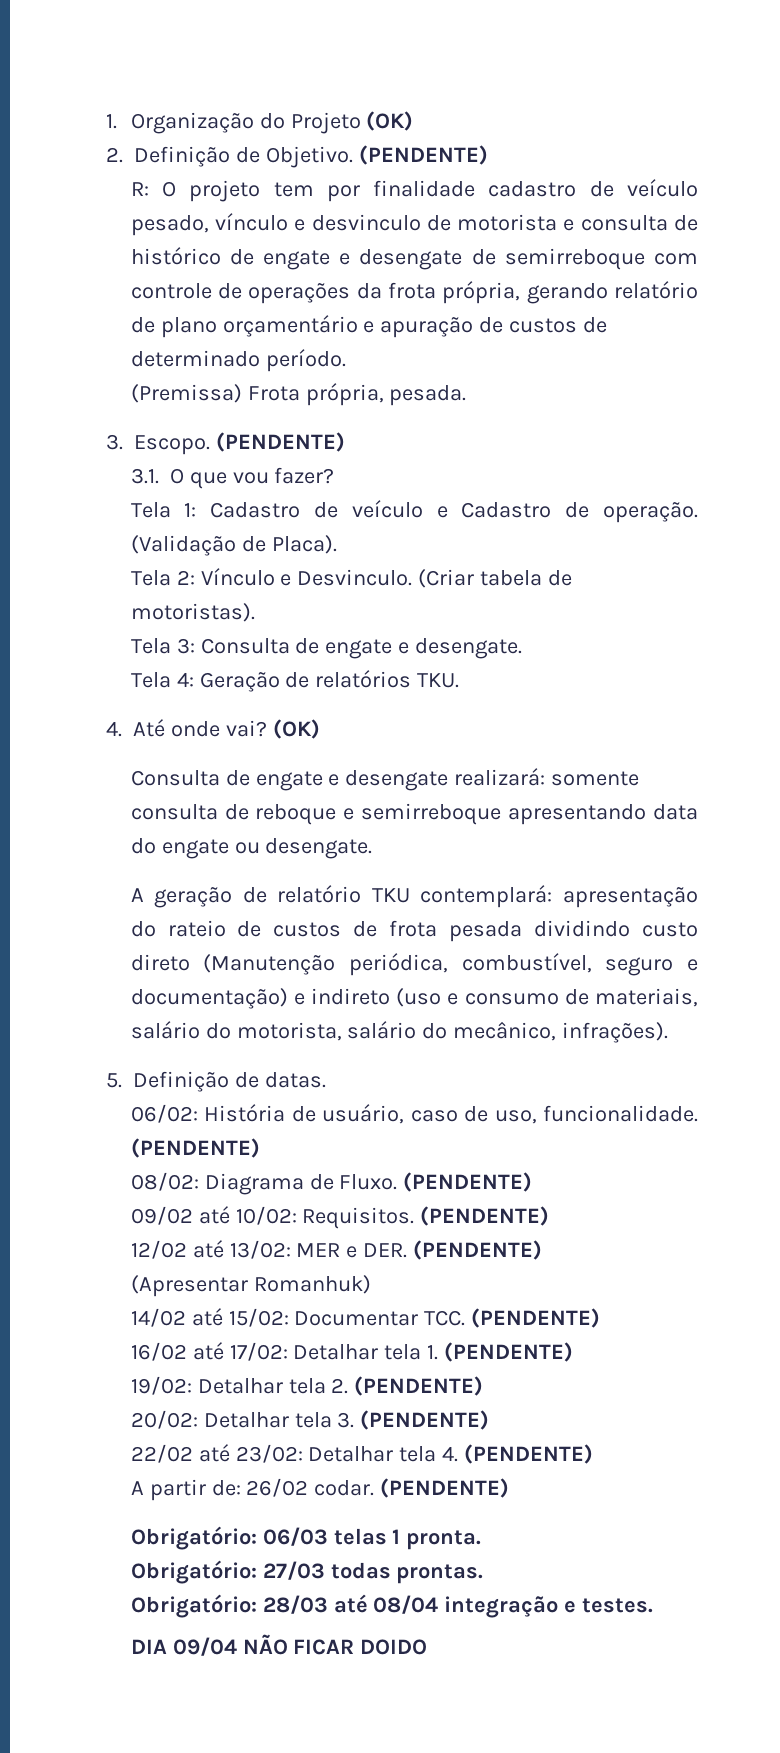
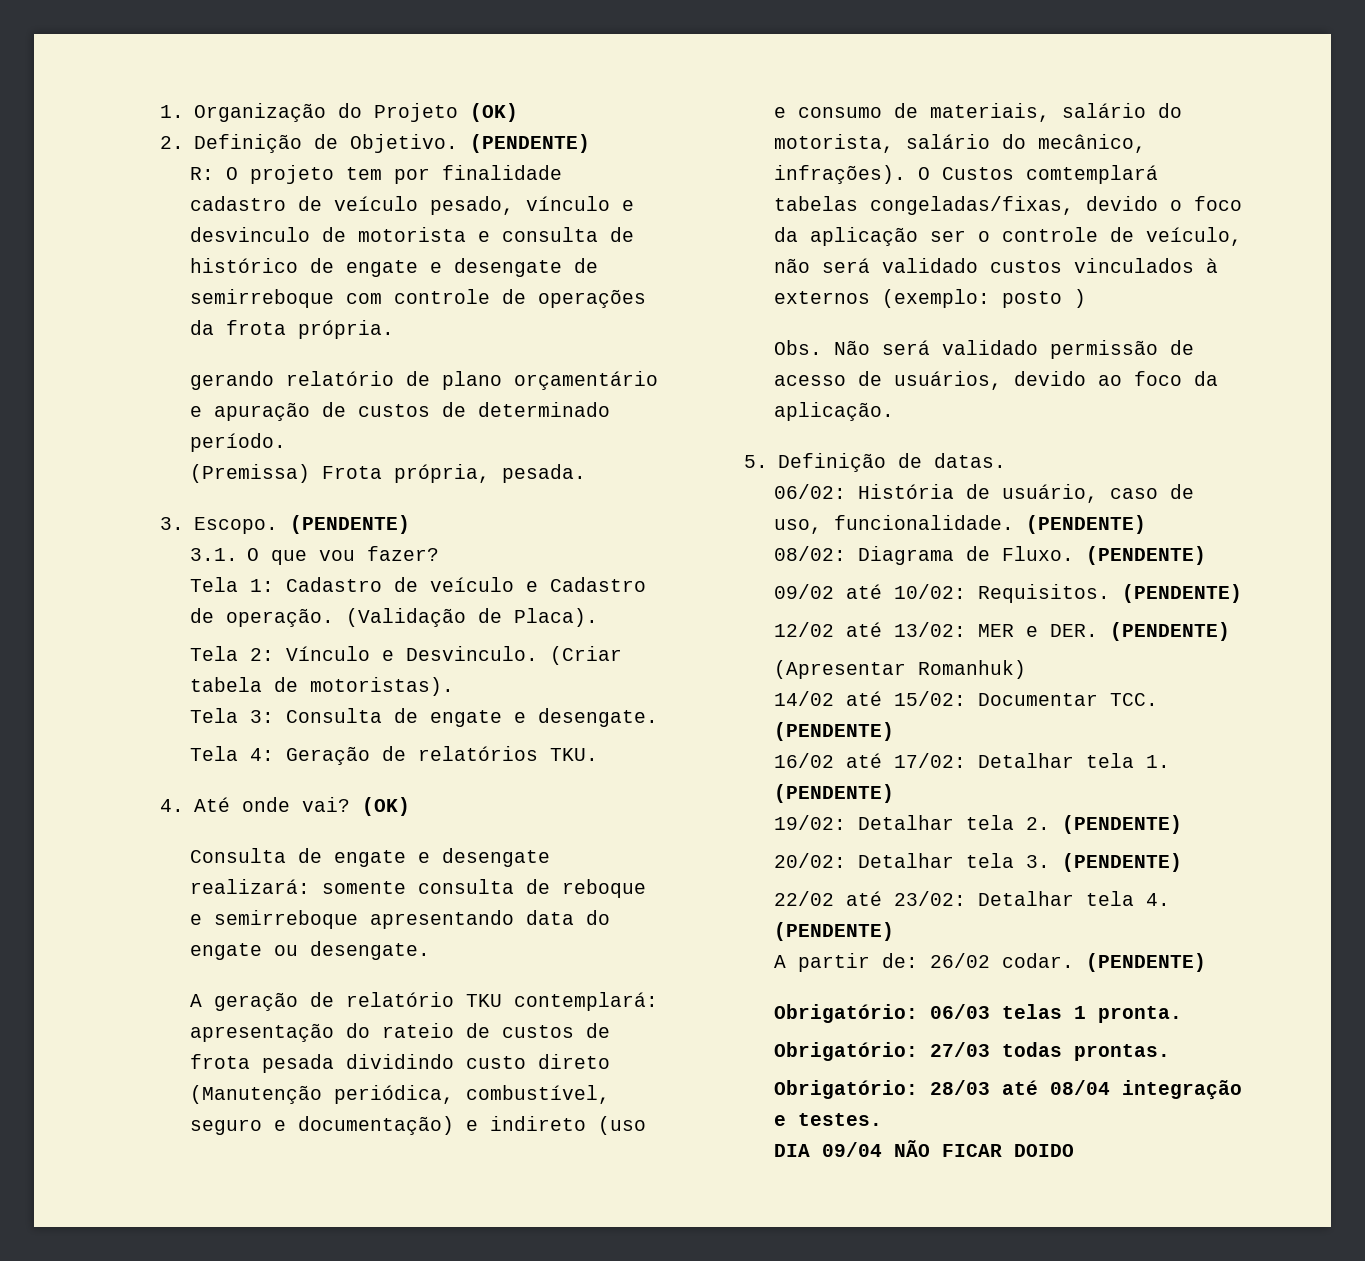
- R: O projeto tem por finalidade cadastro de veículo pesado, vínculo e desvinculo de motorista e consulta de histórico de engate e desengate de semirreboque com controle de operações da frota própria, gerando relatório de plano orçamentário e apuração de custos de determinado período.
+ R: O projeto tem por finalidade cadastro de veículo pesado, vínculo e desvinculo de motorista e consulta de histórico de engate e desengate de semirreboque com controle de operações da frota própria.
+ gerando relatório de plano orçamentário e apuração de custos de determinado período.
+ O Custos comtemplará tabelas congeladas/fixas, devido o foco da aplicação ser o controle de veículo, não será validado custos vinculados à externos (exemplo: posto )
+ Obs. Não será validado permissão de acesso de usuários, devido ao foco da aplicação.

